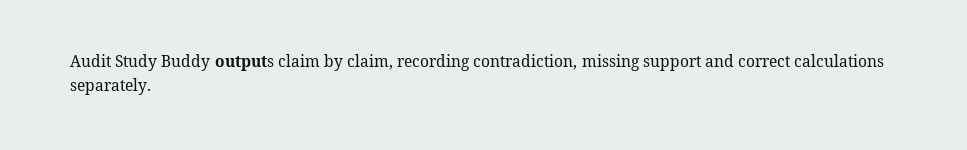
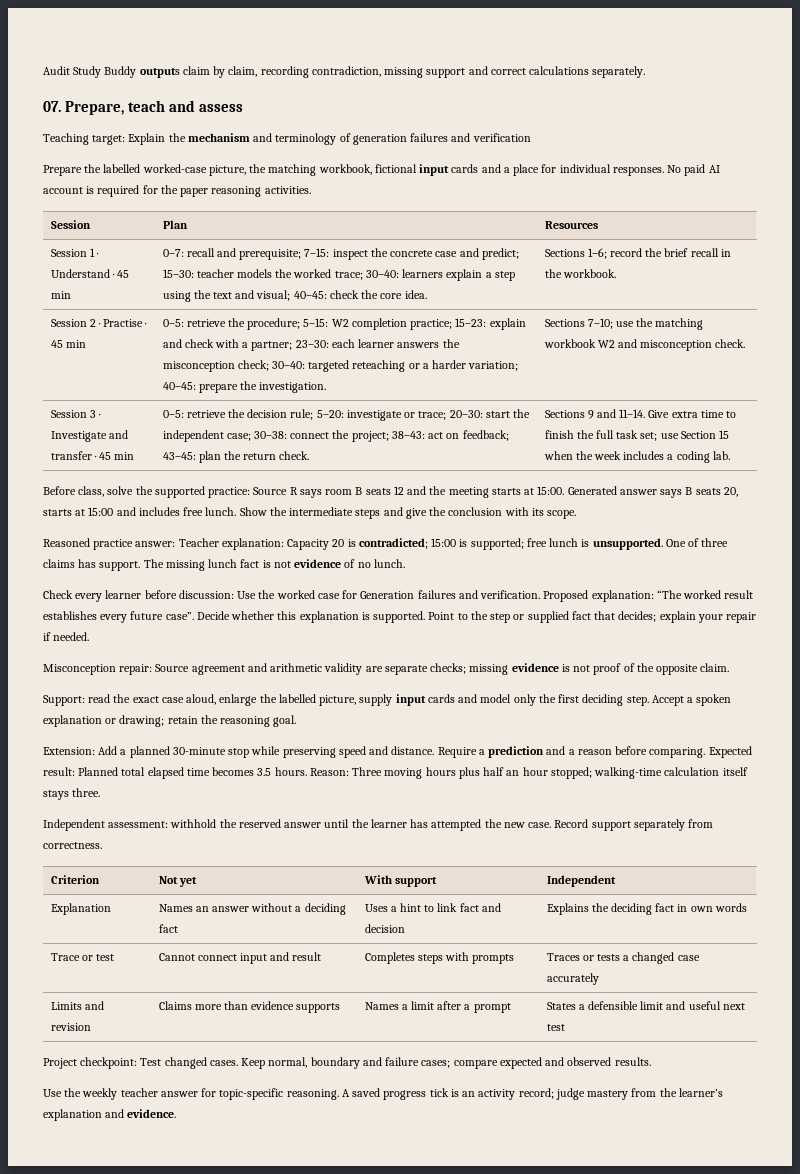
+ 07. Prepare, teach and assess
+ Teaching target: Explain the mechanism and terminology of generation failures and verification
+ Prepare the labelled worked-case picture, the matching workbook, fictional input cards and a place for individual responses. No paid AI account is required for the paper reasoning activities.
+ Session | Plan | Resources
+ Session 1 · Understand · 45 min | 0–7: recall and prerequisite; 7–15: inspect the concrete case and predict; 15–30: teacher models the worked trace; 30–40: learners explain a step using the text and visual; 40–45: check the core idea. | Sections 1–6; record the brief recall in the workbook.
+ Session 2 · Practise · 45 min | 0–5: retrieve the procedure; 5–15: W2 completion practice; 15–23: explain and check with a partner; 23–30: each learner answers the misconception check; 30–40: targeted reteaching or a harder variation; 40–45: prepare the investigation. | Sections 7–10; use the matching workbook W2 and misconception check.
+ Session 3 · Investigate and transfer · 45 min | 0–5: retrieve the decision rule; 5–20: investigate or trace; 20–30: start the independent case; 30–38: connect the project; 38–43: act on feedback; 43–45: plan the return check. | Sections 9 and 11–14. Give extra time to finish the full task set; use Section 15 when the week includes a coding lab.
+ Before class, solve the supported practice: Source R says room B seats 12 and the meeting starts at 15:00. Generated answer says B seats 20, starts at 15:00 and includes free lunch. Show the intermediate steps and give the conclusion with its scope.
+ Reasoned practice answer: Teacher explanation: Capacity 20 is contradicted; 15:00 is supported; free lunch is unsupported. One of three claims has support. The missing lunch fact is not evidence of no lunch.
+ Check every learner before discussion: Use the worked case for Generation failures and verification. Proposed explanation: “The worked result establishes every future case”. Decide whether this explanation is supported. Point to the step or supplied fact that decides; explain your repair if needed.
+ Misconception repair: Source agreement and arithmetic validity are separate checks; missing evidence is not proof of the opposite claim.
+ Support: read the exact case aloud, enlarge the labelled picture, supply input cards and model only the first deciding step. Accept a spoken explanation or drawing; retain the reasoning goal.
+ Extension: Add a planned 30-minute stop while preserving speed and distance. Require a prediction and a reason before comparing. Expected result: Planned total elapsed time becomes 3.5 hours. Reason: Three moving hours plus half an hour stopped; walking-time calculation itself stays three.
+ Independent assessment: withhold the reserved answer until the learner has attempted the new case. Record support separately from correctness.
+ Criterion | Not yet | With support | Independent
+ Explanation | Names an answer without a deciding fact | Uses a hint to link fact and decision | Explains the deciding fact in own words
+ Trace or test | Cannot connect input and result | Completes steps with prompts | Traces or tests a changed case accurately
+ Limits and revision | Claims more than evidence supports | Names a limit after a prompt | States a defensible limit and useful next test
+ Project checkpoint: Test changed cases. Keep normal, boundary and failure cases; compare expected and observed results.
+ Use the weekly teacher answer for topic-specific reasoning. A saved progress tick is an activity record; judge mastery from the learner’s explanation and evidence.

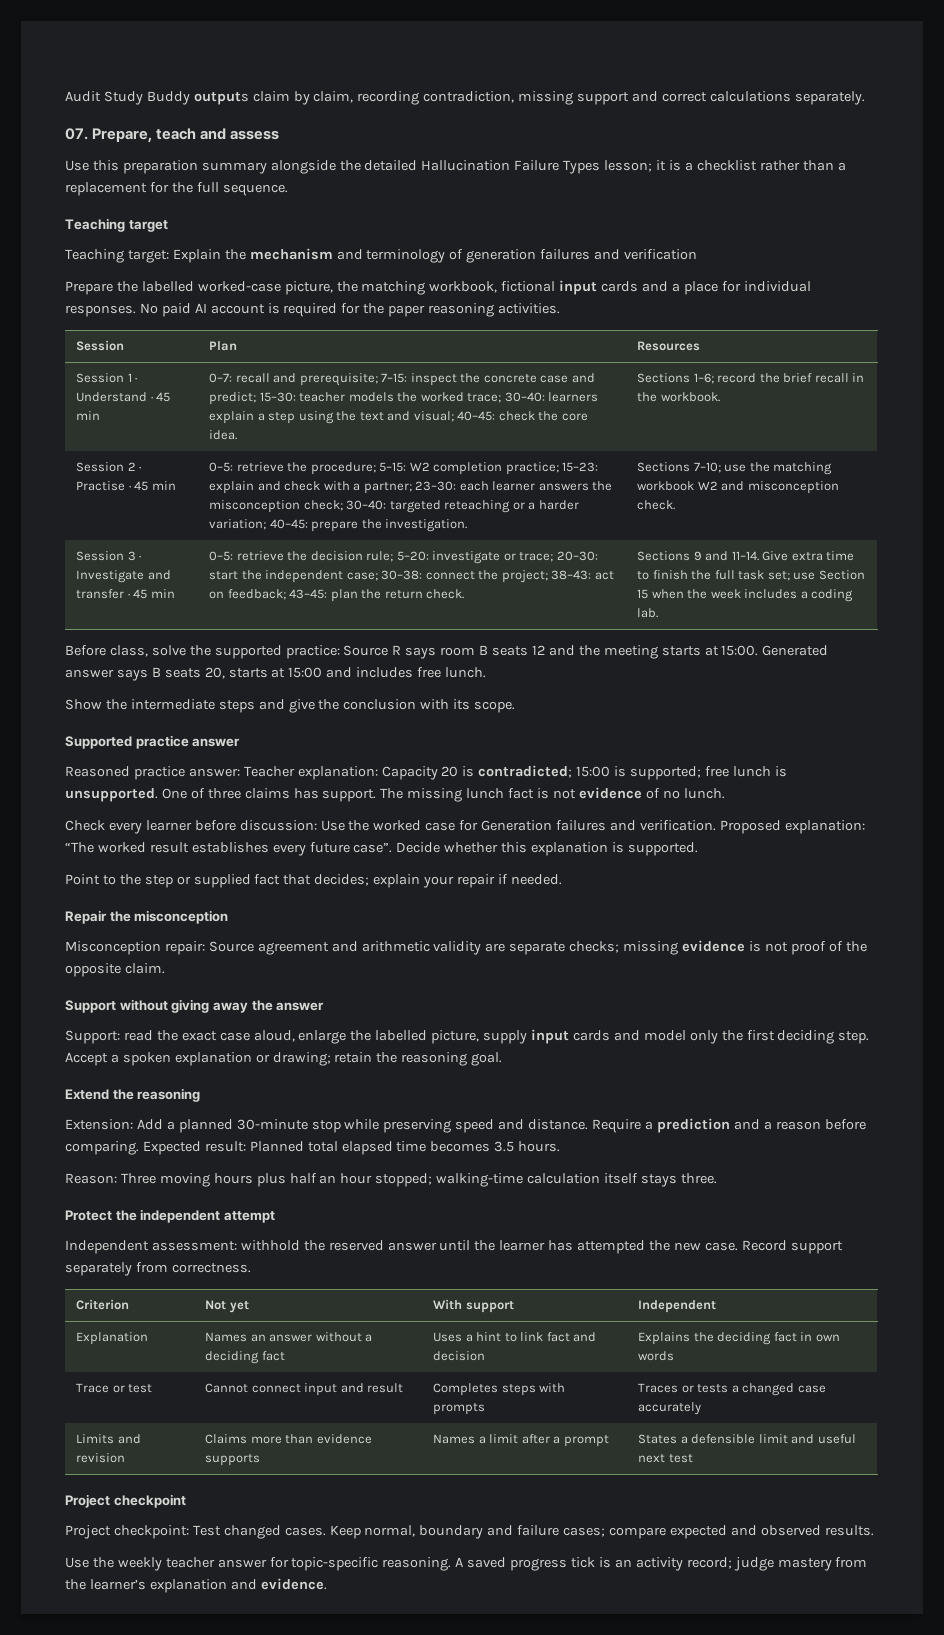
+ Use this preparation summary alongside the detailed Hallucination Failure Types lesson; it is a checklist rather than a replacement for the full sequence.
+ Teaching target
- Generated answer says B seats 20, starts at 15:00 and includes free lunch. Show the intermediate steps and give the conclusion with its scope.
+ Generated answer says B seats 20, starts at 15:00 and includes free lunch.
+ Show the intermediate steps and give the conclusion with its scope.
+ Supported practice answer
- Decide whether this explanation is supported. Point to the step or supplied fact that decides; explain your repair if needed.
+ Decide whether this explanation is supported.
+ Point to the step or supplied fact that decides; explain your repair if needed.
+ Repair the misconception
+ Support without giving away the answer
+ Extend the reasoning
- Expected result: Planned total elapsed time becomes 3.5 hours. Reason: Three moving hours plus half an hour stopped; walking-time calculation itself stays three.
+ Expected result: Planned total elapsed time becomes 3.5 hours.
+ Reason: Three moving hours plus half an hour stopped; walking-time calculation itself stays three.
+ Protect the independent attempt
+ Project checkpoint

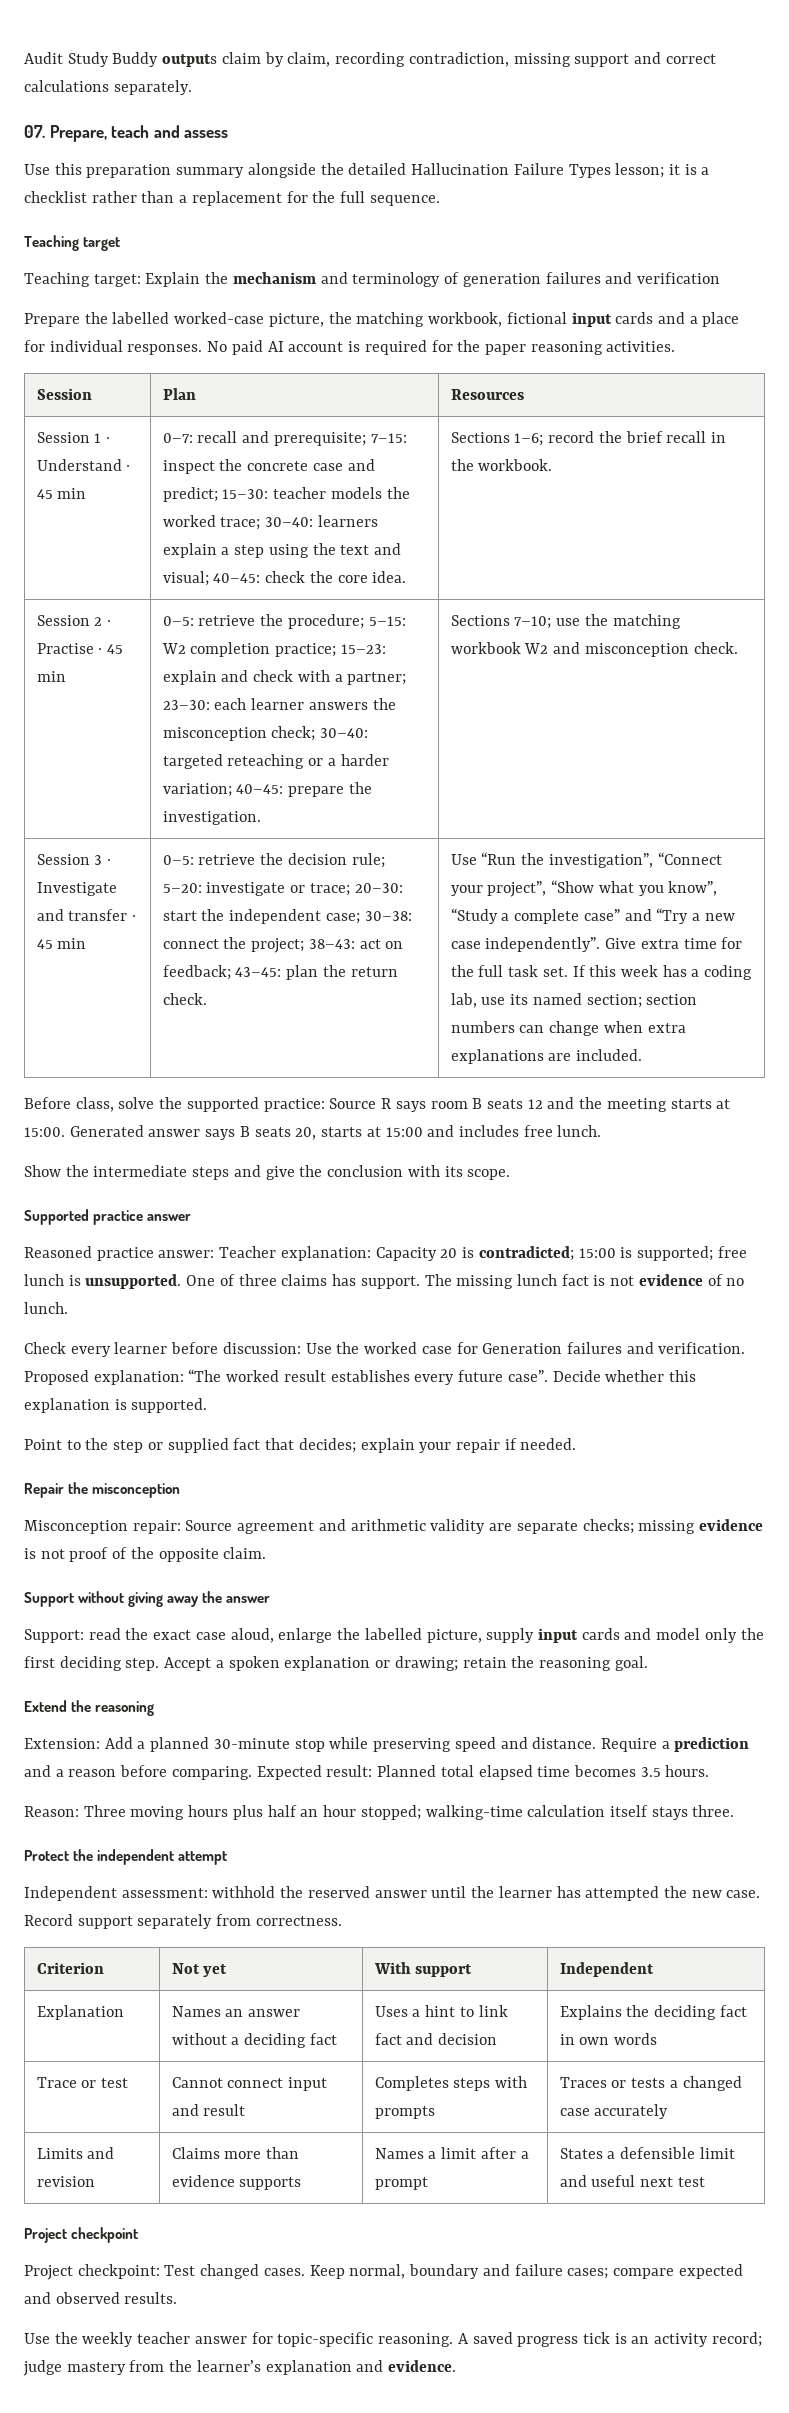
- Sections 9 and 11–14.
+ Use “Run the investigation”, “Connect your project”, “Show what you know”, “Study a complete case” and “Try a new case independently”.
- Give extra time to finish the full task set; use Section 15 when the week includes a coding lab.
+ Give extra time for the full task set. If this week has a coding lab, use its named section; section numbers can change when extra explanations are included.

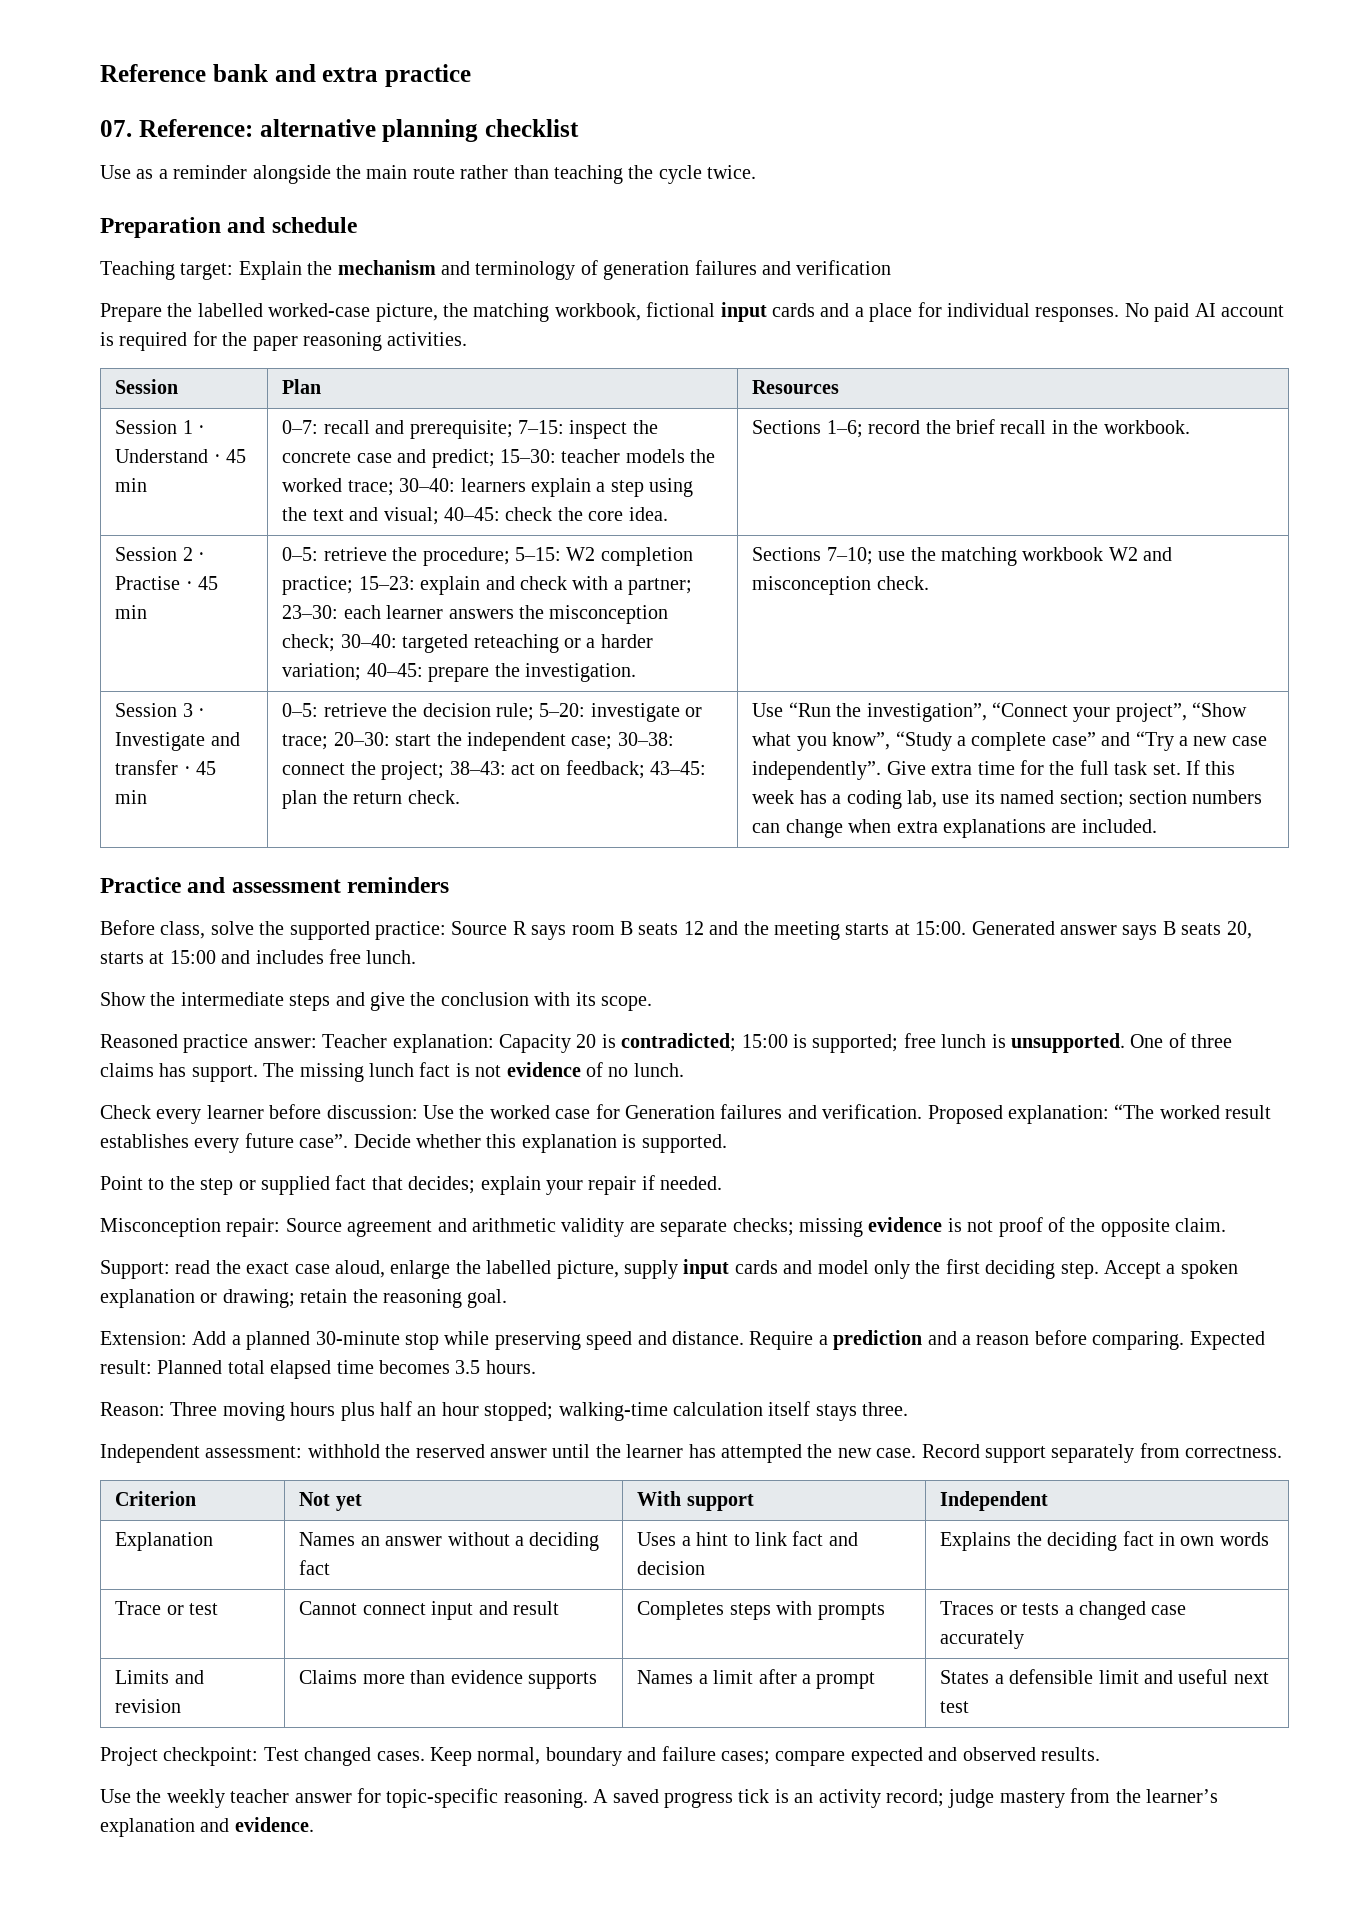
- Audit Study Buddy outputs claim by claim, recording contradiction, missing support and correct calculations separately.
- 07. Prepare, teach and assess
- Use this preparation summary alongside the detailed Hallucination Failure Types lesson; it is a checklist rather than a replacement for the full sequence.
- Teaching target
+ Reference bank and extra practice
+ 07. Reference: alternative planning checklist
+ Use as a reminder alongside the main route rather than teaching the cycle twice.
+ Preparation and schedule
+ Practice and assessment reminders
- Supported practice answer
- Repair the misconception
- Support without giving away the answer
- Extend the reasoning
- Protect the independent attempt
- Project checkpoint

